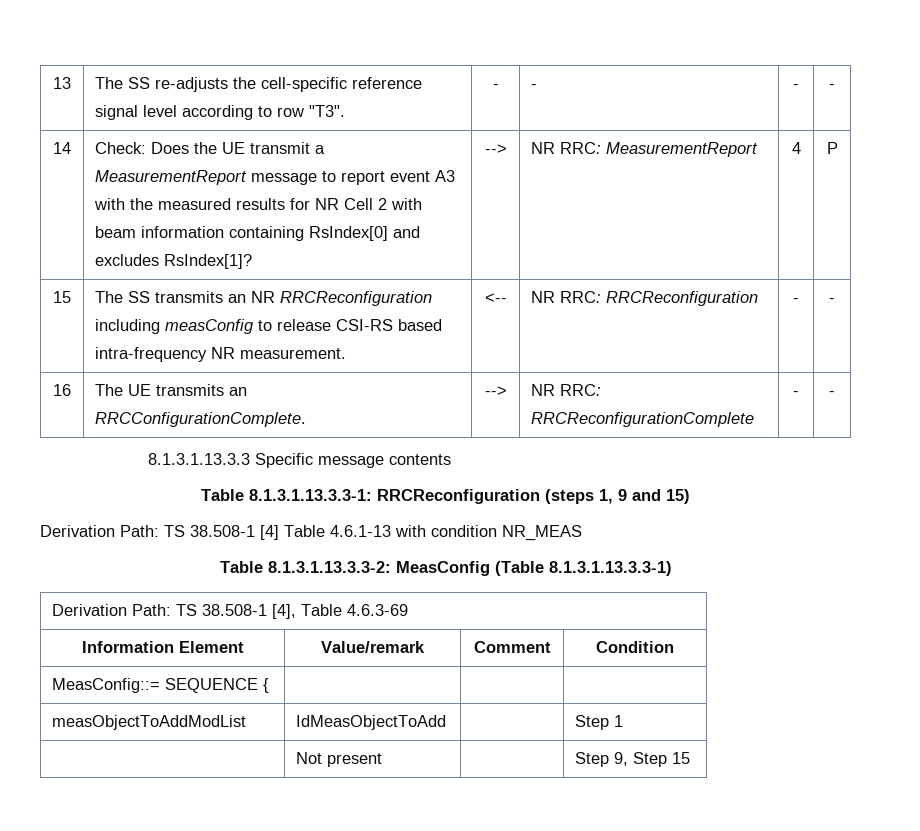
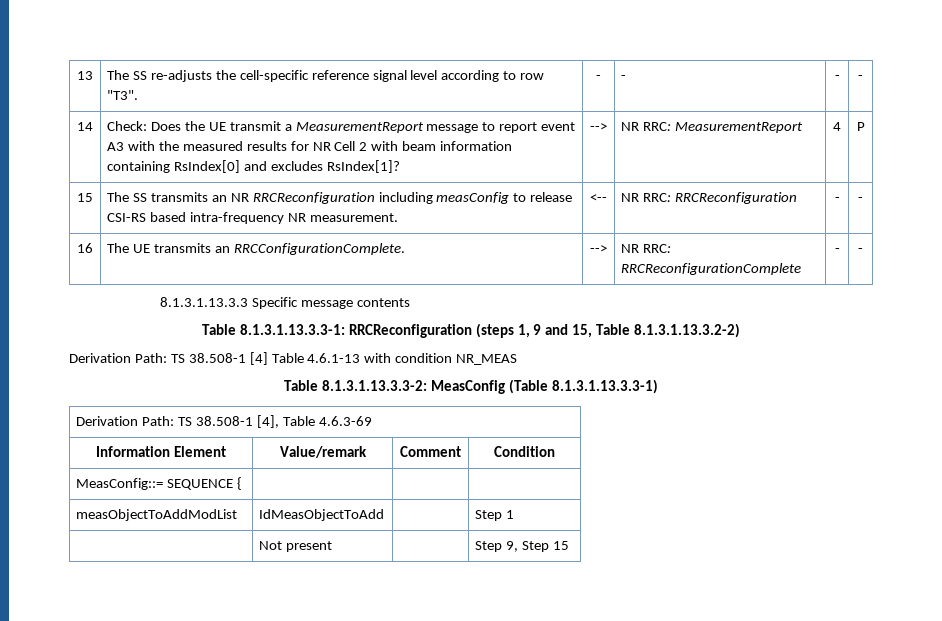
- Table 8.1.3.1.13.3.3-1: RRCReconfiguration (steps 1, 9 and 15)
+ Table 8.1.3.1.13.3.3-1: RRCReconfiguration (steps 1, 9 and 15, Table 8.1.3.1.13.3.2-2)

